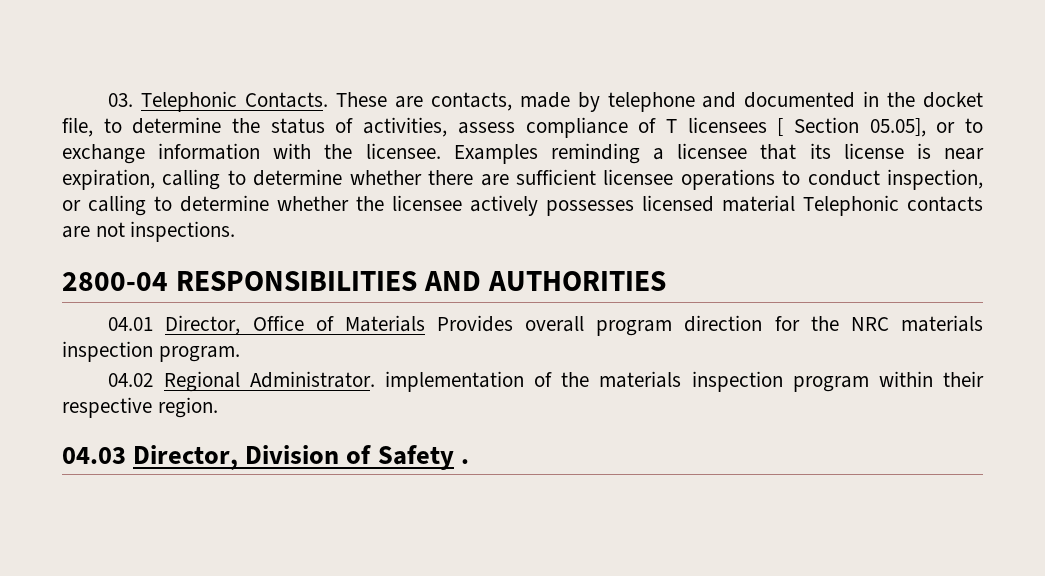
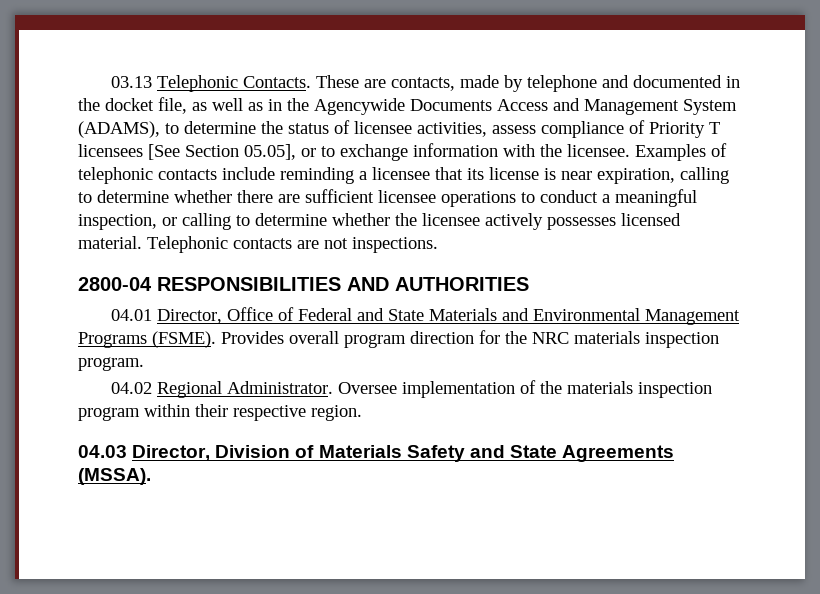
- 03. Telephonic Contacts.
+ 03.13 Telephonic Contacts.
- These are contacts, made by telephone and documented in the docket file, to determine the status of activities, assess compliance of T licensees [ Section 05.05], or to exchange information with the licensee.
+ These are contacts, made by telephone and documented in the docket file, as well as in the Agencywide Documents Access and Management System (ADAMS), to determine the status of licensee activities, assess compliance of Priority T licensees [See Section 05.05], or to exchange information with the licensee.
- Examples reminding a licensee that its license is near expiration, calling to determine whether there are sufficient licensee operations to conduct inspection, or calling to determine whether the licensee actively possesses licensed material Telephonic contacts are not inspections.
+ Examples of telephonic contacts include reminding a licensee that its license is near expiration, calling to determine whether there are sufficient licensee operations to conduct a meaningful inspection, or calling to determine whether the licensee actively possesses licensed material. Telephonic contacts are not inspections.
- 04.01 Director, Office of Materials Provides overall program direction for the NRC materials inspection program.
+ 04.01 Director, Office of Federal and State Materials and Environmental Management Programs (FSME). Provides overall program direction for the NRC materials inspection program.
- 04.02 Regional Administrator. implementation of the materials inspection program within their respective region.
+ 04.02 Regional Administrator. Oversee implementation of the materials inspection program within their respective region.
- 04.03 Director, Division of Safety .
+ 04.03 Director, Division of Materials Safety and State Agreements (MSSA).

